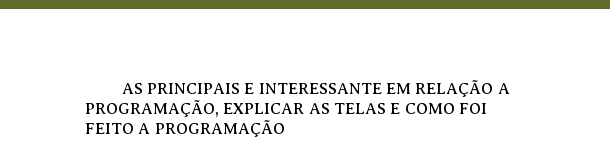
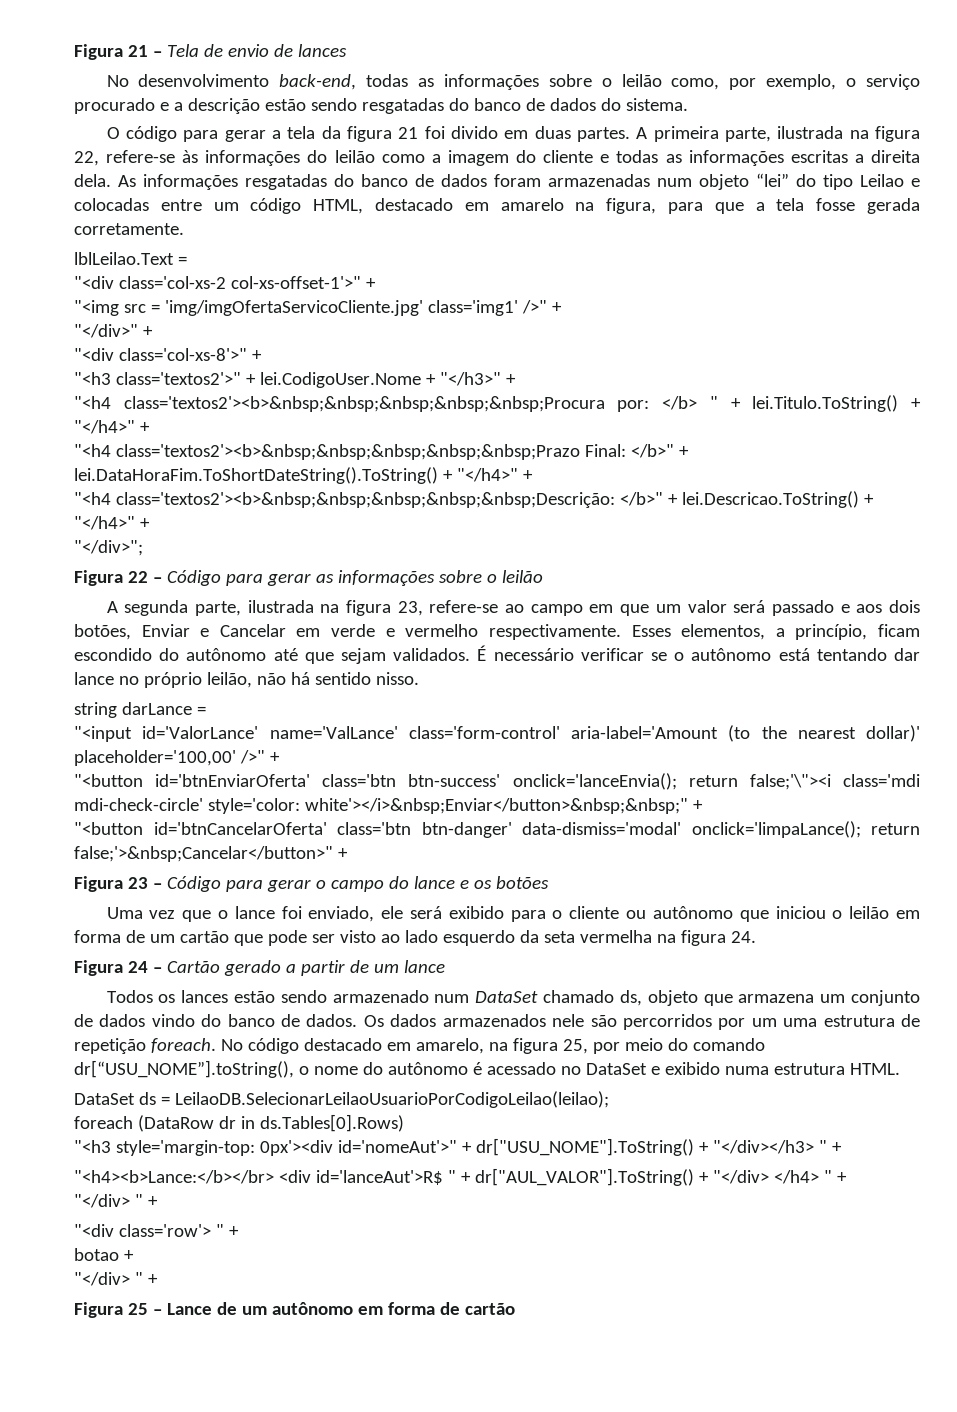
- AS PRINCIPAIS E INTERESSANTE EM RELAÇÃO A PROGRAMAÇÃO, EXPLICAR AS TELAS E COMO FOI FEITO A PROGRAMAÇÃO
+ Figura 21 – Tela de envio de lances
+ No desenvolvimento back-end, todas as informações sobre o leilão como, por exemplo, o serviço procurado e a descrição estão sendo resgatadas do banco de dados do sistema.
+ O código para gerar a tela da figura 21 foi divido em duas partes. A primeira parte, ilustrada na figura 22, refere-se às informações do leilão como a imagem do cliente e todas as informações escritas a direita dela. As informações resgatadas do banco de dados foram armazenadas num objeto “lei” do tipo Leilao e colocadas entre um código HTML, destacado em amarelo na figura, para que a tela fosse gerada corretamente.
+ lblLeilao.Text =
+ "<div class='col-xs-2 col-xs-offset-1'>" +
+ "<img src = 'img/imgOfertaServicoCliente.jpg' class='img1' />" +
+ "</div>" +
+ "<div class='col-xs-8'>" +
+ "<h3 class='textos2'>" + lei.CodigoUser.Nome + "</h3>" +
+ "<h4 class='textos2'><b>&nbsp;&nbsp;&nbsp;&nbsp;&nbsp;Procura por: </b> " + lei.Titulo.ToString() + "</h4>" +
+ "<h4 class='textos2'><b>&nbsp;&nbsp;&nbsp;&nbsp;&nbsp;Prazo Final: </b>" + lei.DataHoraFim.ToShortDateString().ToString() + "</h4>" +
+ "<h4 class='textos2'><b>&nbsp;&nbsp;&nbsp;&nbsp;&nbsp;Descrição: </b>" + lei.Descricao.ToString() + "</h4>" +
+ "</div>";
+ Figura 22 – Código para gerar as informações sobre o leilão
+ A segunda parte, ilustrada na figura 23, refere-se ao campo em que um valor será passado e aos dois botões, Enviar e Cancelar em verde e vermelho respectivamente. Esses elementos, a princípio, ficam escondido do autônomo até que sejam validados. É necessário verificar se o autônomo está tentando dar lance no próprio leilão, não há sentido nisso.
+ string darLance =
+ "<input id='ValorLance' name='ValLance' class='form-control' aria-label='Amount (to the nearest dollar)' placeholder='100,00' />" +
+ "<button id='btnEnviarOferta' class='btn btn-success' onclick='lanceEnvia(); return false;'\"><i class='mdi mdi-check-circle' style='color: white'></i>&nbsp;Enviar</button>&nbsp;&nbsp;" +
+ "<button id='btnCancelarOferta' class='btn btn-danger' data-dismiss='modal' onclick='limpaLance(); return false;'>&nbsp;Cancelar</button>" +
+ Figura 23 – Código para gerar o campo do lance e os botões
+ Uma vez que o lance foi enviado, ele será exibido para o cliente ou autônomo que iniciou o leilão em forma de um cartão que pode ser visto ao lado esquerdo da seta vermelha na figura 24.
+ Figura 24 – Cartão gerado a partir de um lance
+ Todos os lances estão sendo armazenado num DataSet chamado ds, objeto que armazena um conjunto de dados vindo do banco de dados. Os dados armazenados nele são percorridos por um uma estrutura de repetição foreach. No código destacado em amarelo, na figura 25, por meio do comando dr[“USU_NOME”].toString(), o nome do autônomo é acessado no DataSet e exibido numa estrutura HTML.
+ DataSet ds = LeilaoDB.SelecionarLeilaoUsuarioPorCodigoLeilao(leilao);
+ foreach (DataRow dr in ds.Tables[0].Rows)
+ "<h3 style='margin-top: 0px'><div id='nomeAut'>" + dr["USU_NOME"].ToString() + "</div></h3> " +
+ "<h4><b>Lance:</b></br> <div id='lanceAut'>R$ " + dr["AUL_VALOR"].ToString() + "</div> </h4> " +
+ "</div> " +
+ "<div class='row'> " +
+ botao +
+ "</div> " +
+ Figura 25 – Lance de um autônomo em forma de cartão

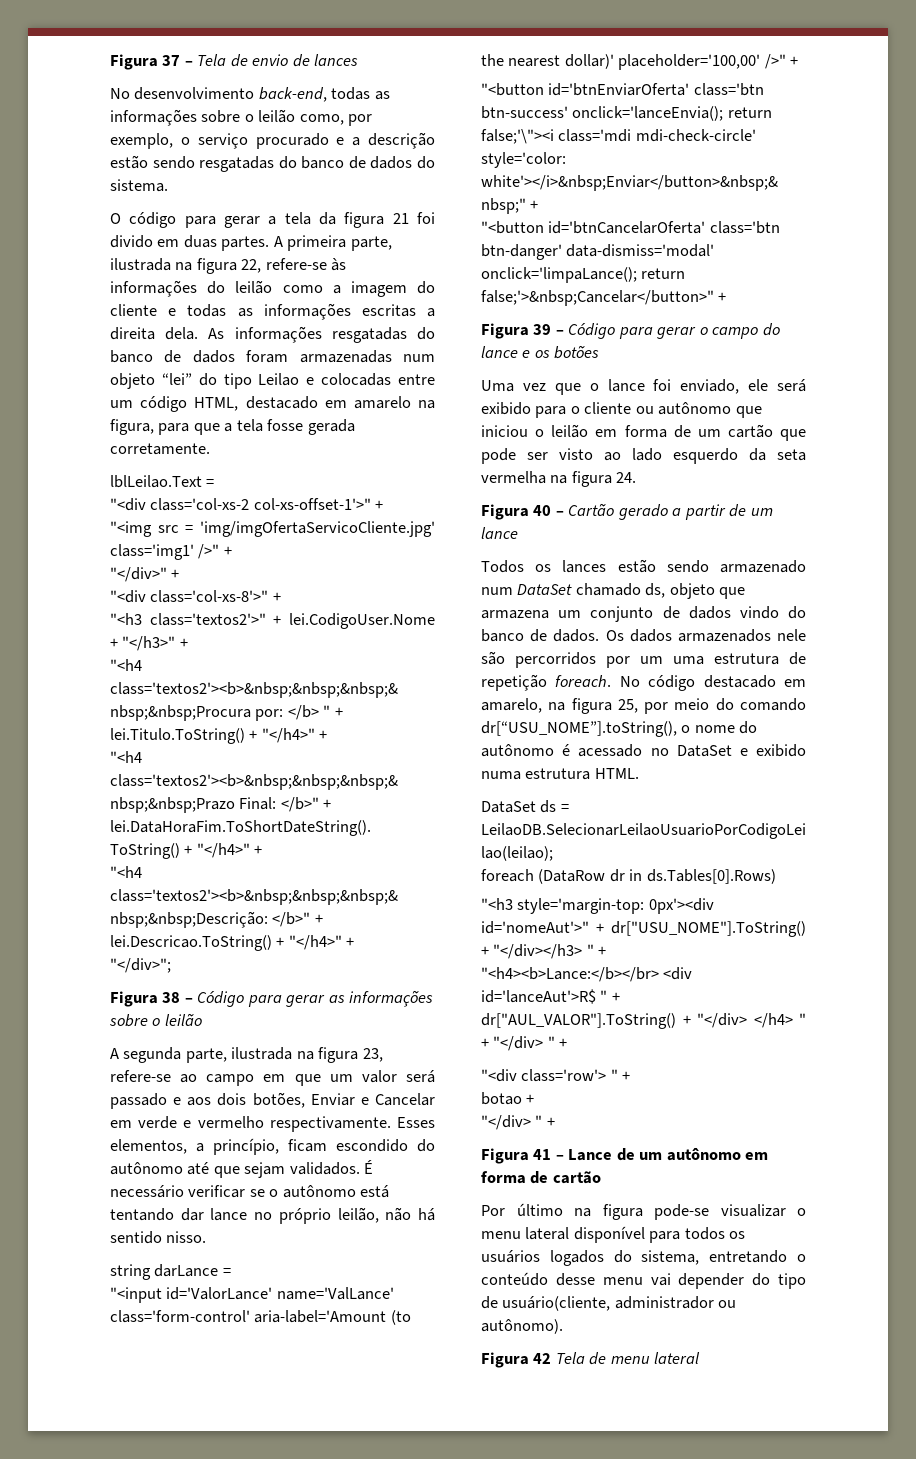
- Figura 21 – Tela de envio de lances
+ Figura 37 – Tela de envio de lances
- Figura 22 – Código para gerar as informações sobre o leilão
+ Figura 38 – Código para gerar as informações sobre o leilão
- Figura 23 – Código para gerar o campo do lance e os botões
+ Figura 39 – Código para gerar o campo do lance e os botões
- Figura 24 – Cartão gerado a partir de um lance
+ Figura 40 – Cartão gerado a partir de um lance
- "<h4><b>Lance:</b></br> <div id='lanceAut'>R$ " + dr["AUL_VALOR"].ToString() + "</div> </h4> " +
- "</div> " +
+ "<h4><b>Lance:</b></br> <div id='lanceAut'>R$ " + dr["AUL_VALOR"].ToString() + "</div> </h4> " + "</div> " +
- Figura 25 – Lance de um autônomo em forma de cartão
+ Figura 41 – Lance de um autônomo em forma de cartão
+ Por último na figura pode-se visualizar o menu lateral disponível para todos os usuários logados do sistema, entretando o conteúdo desse menu vai depender do tipo de usuário(cliente, administrador ou autônomo).
+ Figura 42 Tela de menu lateral

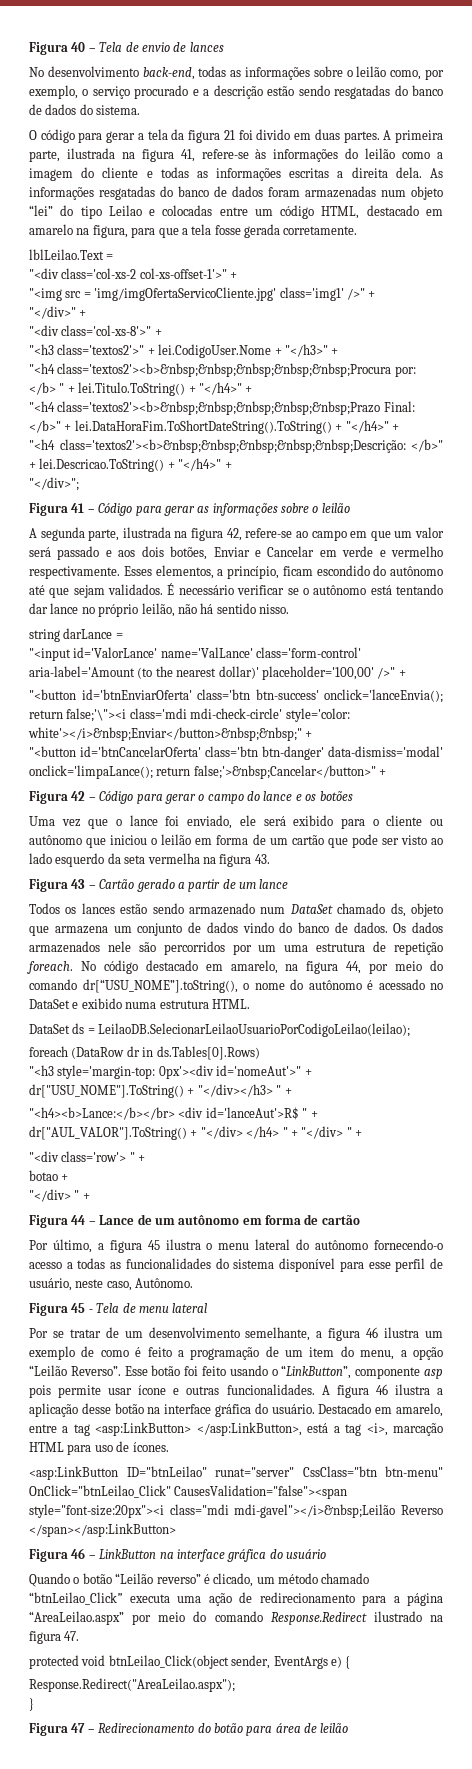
- Figura 37 – Tela de envio de lances
+ Figura 40 – Tela de envio de lances
- A primeira parte, ilustrada na figura 22, refere-se às informações do leilão como a imagem do cliente e todas as informações escritas a direita dela.
+ A primeira parte, ilustrada na figura 41, refere-se às informações do leilão como a imagem do cliente e todas as informações escritas a direita dela.
- Figura 38 – Código para gerar as informações sobre o leilão
+ Figura 41 – Código para gerar as informações sobre o leilão
- A segunda parte, ilustrada na figura 23, refere-se ao campo em que um valor será passado e aos dois botões, Enviar e Cancelar em verde e vermelho respectivamente.
+ A segunda parte, ilustrada na figura 42, refere-se ao campo em que um valor será passado e aos dois botões, Enviar e Cancelar em verde e vermelho respectivamente.
- Figura 39 – Código para gerar o campo do lance e os botões
+ Figura 42 – Código para gerar o campo do lance e os botões
- Uma vez que o lance foi enviado, ele será exibido para o cliente ou autônomo que iniciou o leilão em forma de um cartão que pode ser visto ao lado esquerdo da seta vermelha na figura 24.
- Figura 40 – Cartão gerado a partir de um lance
+ Uma vez que o lance foi enviado, ele será exibido para o cliente ou autônomo que iniciou o leilão em forma de um cartão que pode ser visto ao lado esquerdo da seta vermelha na figura 43.
+ Figura 43 – Cartão gerado a partir de um lance
- No código destacado em amarelo, na figura 25, por meio do comando dr[“USU_NOME”].toString(), o nome do autônomo é acessado no DataSet e exibido numa estrutura HTML.
+ No código destacado em amarelo, na figura 44, por meio do comando dr[“USU_NOME”].toString(), o nome do autônomo é acessado no DataSet e exibido numa estrutura HTML.
- Figura 41 – Lance de um autônomo em forma de cartão
+ Figura 44 – Lance de um autônomo em forma de cartão
- Por último na figura pode-se visualizar o menu lateral disponível para todos os usuários logados do sistema, entretando o conteúdo desse menu vai depender do tipo de usuário(cliente, administrador ou autônomo).
- Figura 42 Tela de menu lateral
+ Por último, a figura 45 ilustra o menu lateral do autônomo fornecendo-o acesso a todas as funcionalidades do sistema disponível para esse perfil de usuário, neste caso, Autônomo.
+ Figura 45 - Tela de menu lateral
+ Por se tratar de um desenvolvimento semelhante, a figura 46 ilustra um exemplo de como é feito a programação de um item do menu, a opção “Leilão Reverso”. Esse botão foi feito usando o “LinkButton”, componente asp pois permite usar ícone e outras funcionalidades. A figura 46 ilustra a aplicação desse botão na interface gráfica do usuário. Destacado em amarelo, entre a tag <asp:LinkButton> </asp:LinkButton>, está a tag <i>, marcação HTML para uso de ícones.
+ <asp:LinkButton ID="btnLeilao" runat="server" CssClass="btn btn-menu" OnClick="btnLeilao_Click" CausesValidation="false"><span style="font-size:20px"><i class="mdi mdi-gavel"></i>&nbsp;Leilão Reverso </span></asp:LinkButton>
+ Figura 46 – LinkButton na interface gráfica do usuário
+ Quando o botão “Leilão reverso” é clicado, um método chamado “btnLeilao_Click” executa uma ação de redirecionamento para a página “AreaLeilao.aspx” por meio do comando Response.Redirect ilustrado na figura 47.
+ protected void btnLeilao_Click(object sender, EventArgs e) {
+ Response.Redirect("AreaLeilao.aspx");
+ }
+ Figura 47 – Redirecionamento do botão para área de leilão

